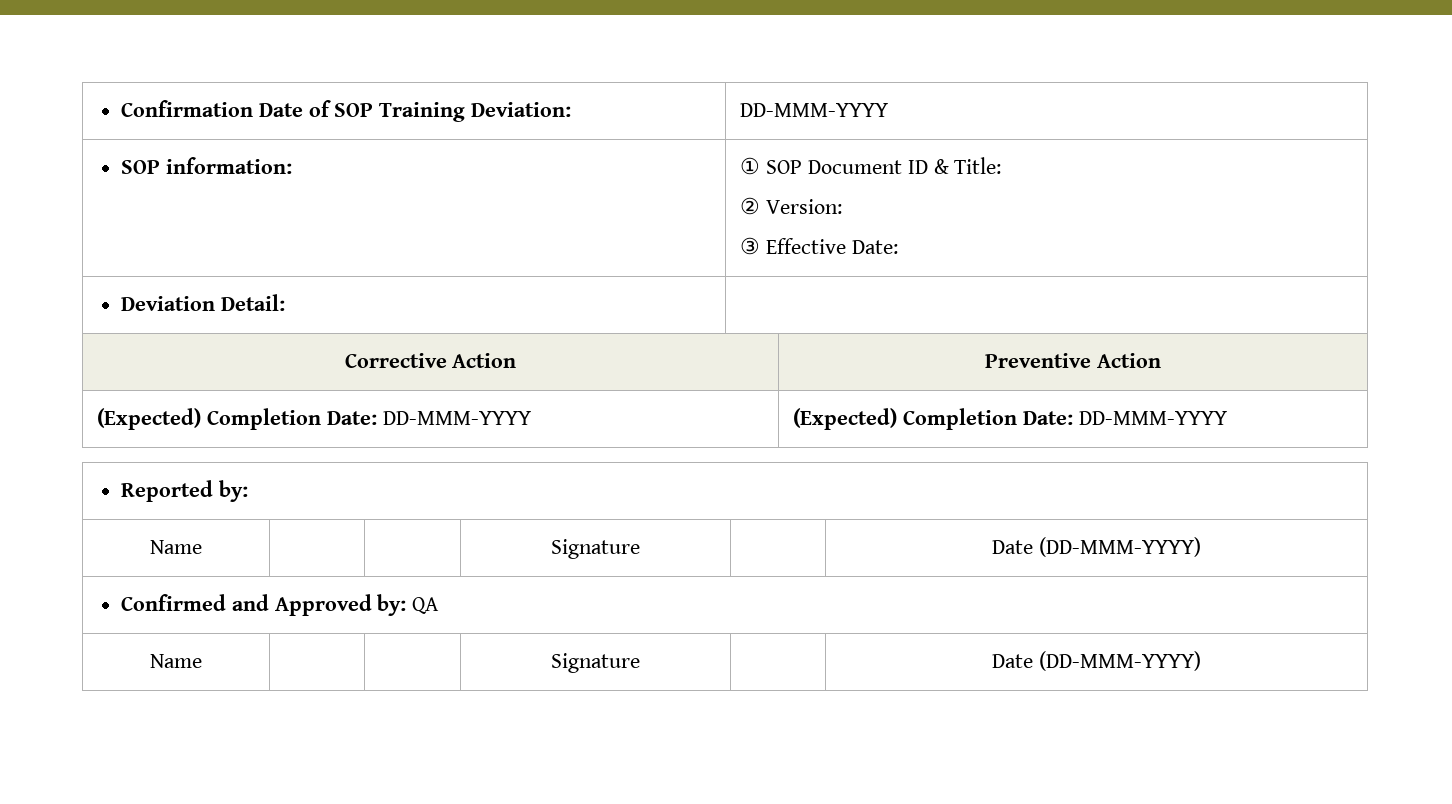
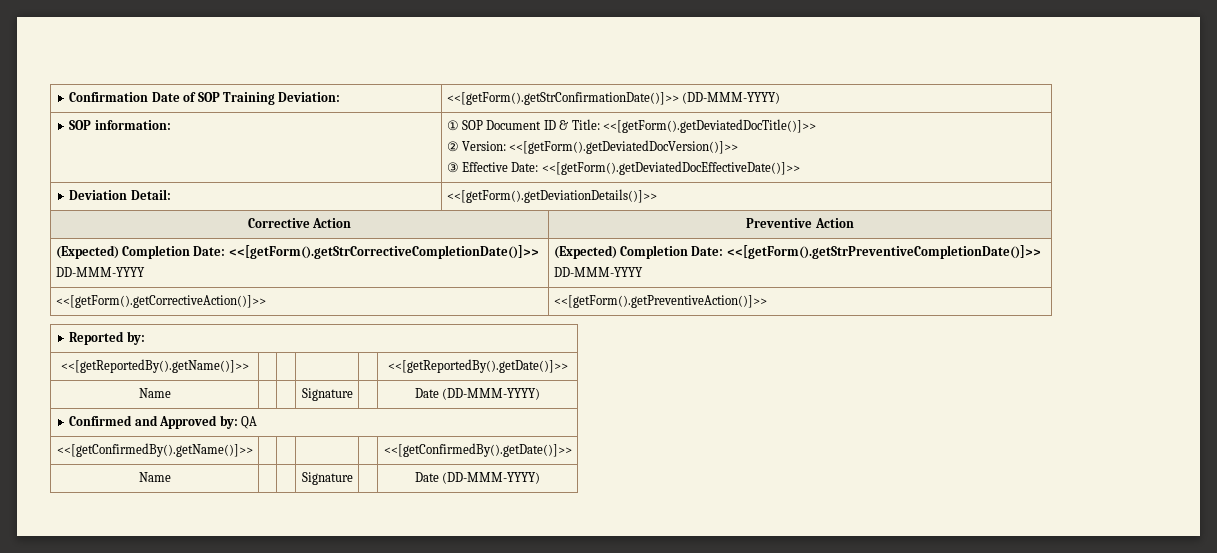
- Confirmation Date of SOP Training Deviation: | DD-MMM-YYYY
+ Confirmation Date of SOP Training Deviation: | <<[getForm().getStrConfirmationDate()]>> (DD-MMM-YYYY)
- SOP information: | ① SOP Document ID & Title:
- ② Version:
- ③ Effective Date:
+ SOP information: | ① SOP Document ID & Title: <<[getForm().getDeviatedDocTitle()]>>
+ ② Version: <<[getForm().getDeviatedDocVersion()]>>
+ ③ Effective Date: <<[getForm().getDeviatedDocEffectiveDate()]>>
- Deviation Detail: |
+ Deviation Detail: | <<[getForm().getDeviationDetails()]>>
- (Expected) Completion Date: DD-MMM-YYYY | (Expected) Completion Date: DD-MMM-YYYY
+ (Expected) Completion Date: <<[getForm().getStrCorrectiveCompletionDate()]>>
+ DD-MMM-YYYY | (Expected) Completion Date: <<[getForm().getStrPreventiveCompletionDate()]>>
+ DD-MMM-YYYY
+ <<[getForm().getCorrectiveAction()]>> | <<[getForm().getPreventiveAction()]>>
+ <<[getReportedBy().getName()]>> | | | | | <<[getReportedBy().getDate()]>>
+ <<[getConfirmedBy().getName()]>> | | | | | <<[getConfirmedBy().getDate()]>>

